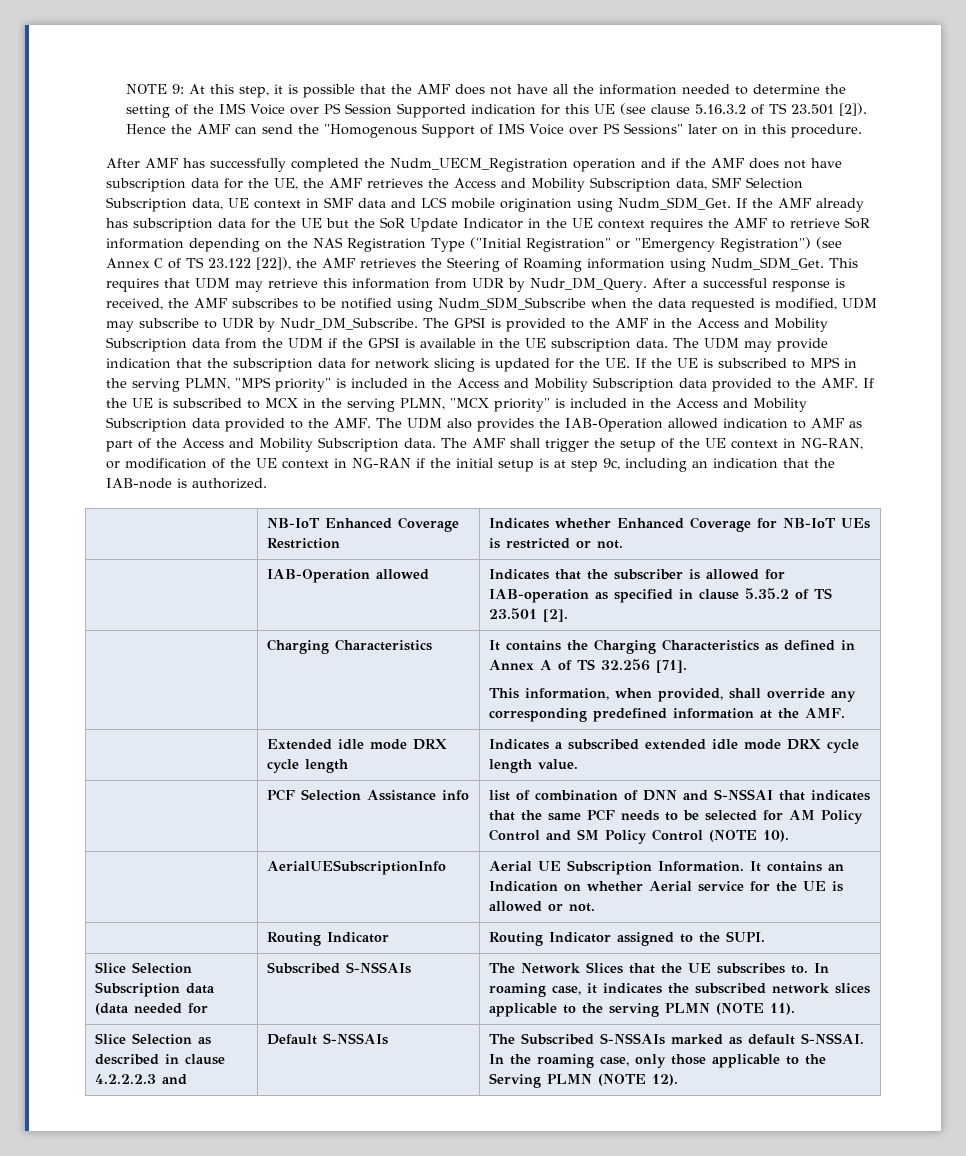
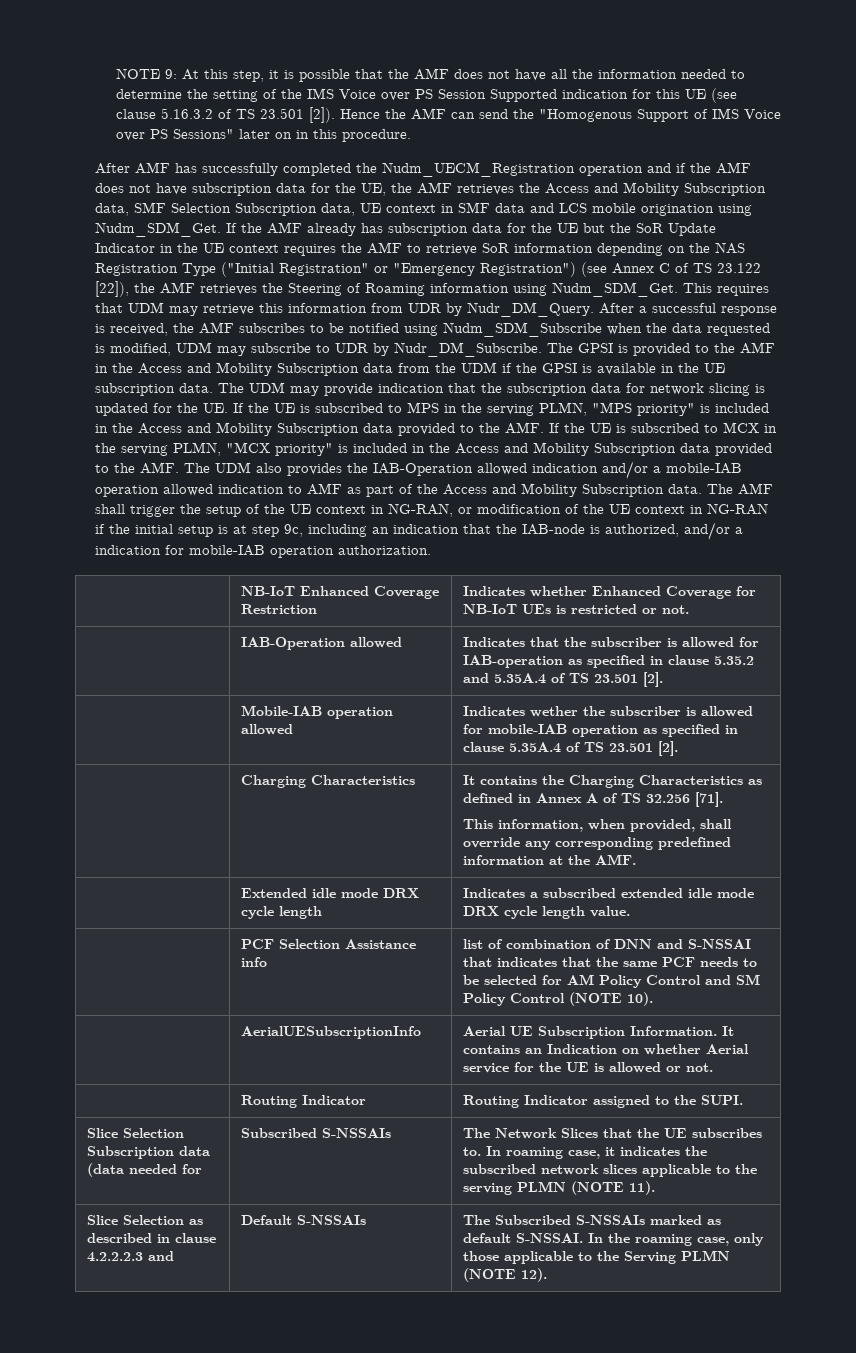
- The UDM may provide indication that the subscription data for network slicing is updated for the UE. If the UE is subscribed to MPS in the serving PLMN, "MPS priority" is included in the Access and Mobility Subscription data provided to the AMF. If the UE is subscribed to MCX in the serving PLMN, "MCX priority" is included in the Access and Mobility Subscription data provided to the AMF. The UDM also provides the IAB-Operation allowed indication to AMF as part of the Access and Mobility Subscription data.
+ The UDM may provide indication that the subscription data for network slicing is updated for the UE. If the UE is subscribed to MPS in the serving PLMN, "MPS priority" is included in the Access and Mobility Subscription data provided to the AMF. If the UE is subscribed to MCX in the serving PLMN, "MCX priority" is included in the Access and Mobility Subscription data provided to the AMF. The UDM also provides the IAB-Operation allowed indication and/or a mobile-IAB operation allowed indication to AMF as part of the Access and Mobility Subscription data.
- The AMF shall trigger the setup of the UE context in NG-RAN, or modification of the UE context in NG-RAN if the initial setup is at step 9c, including an indication that the IAB-node is authorized.
+ The AMF shall trigger the setup of the UE context in NG-RAN, or modification of the UE context in NG-RAN if the initial setup is at step 9c, including an indication that the IAB-node is authorized, and/or a indication for mobile-IAB operation authorization.
- | IAB-Operation allowed | Indicates that the subscriber is allowed for IAB-operation as specified in clause 5.35.2 of TS 23.501 [2].
+ | IAB-Operation allowed | Indicates that the subscriber is allowed for IAB-operation as specified in clause 5.35.2 and 5.35A.4 of TS 23.501 [2].
+ | Mobile-IAB operation allowed | Indicates wether the subscriber is allowed for mobile-IAB operation as specified in clause 5.35A.4 of TS 23.501 [2].

